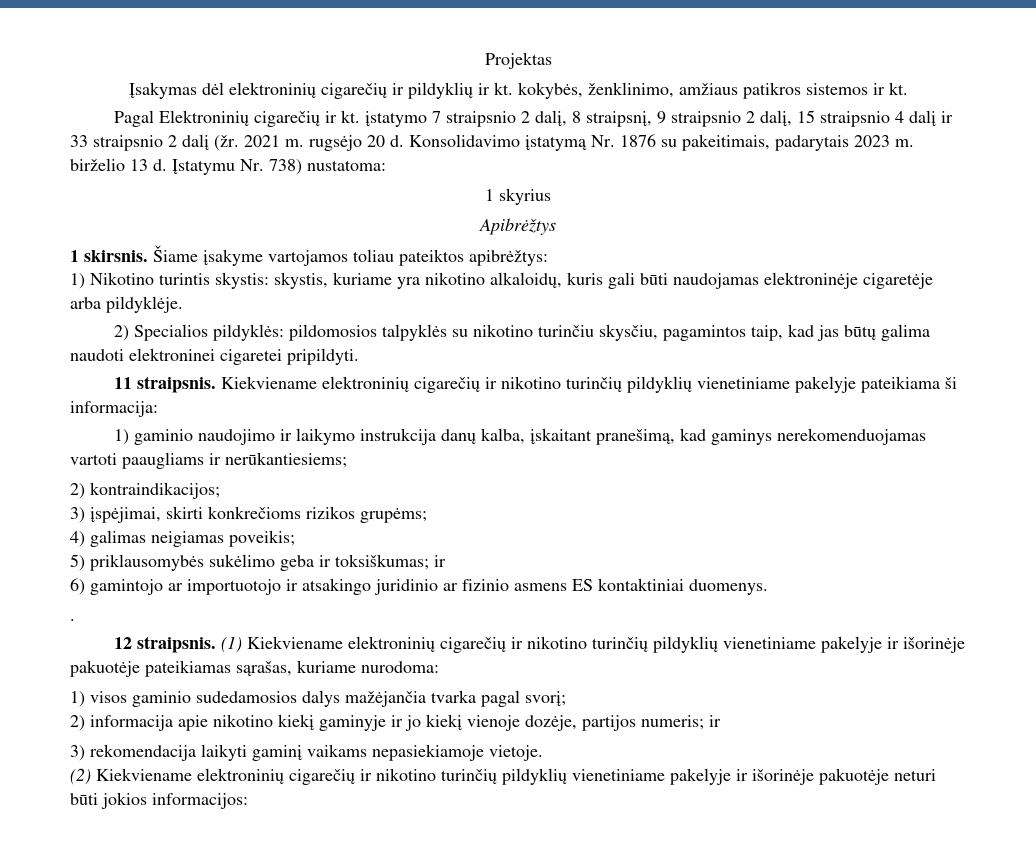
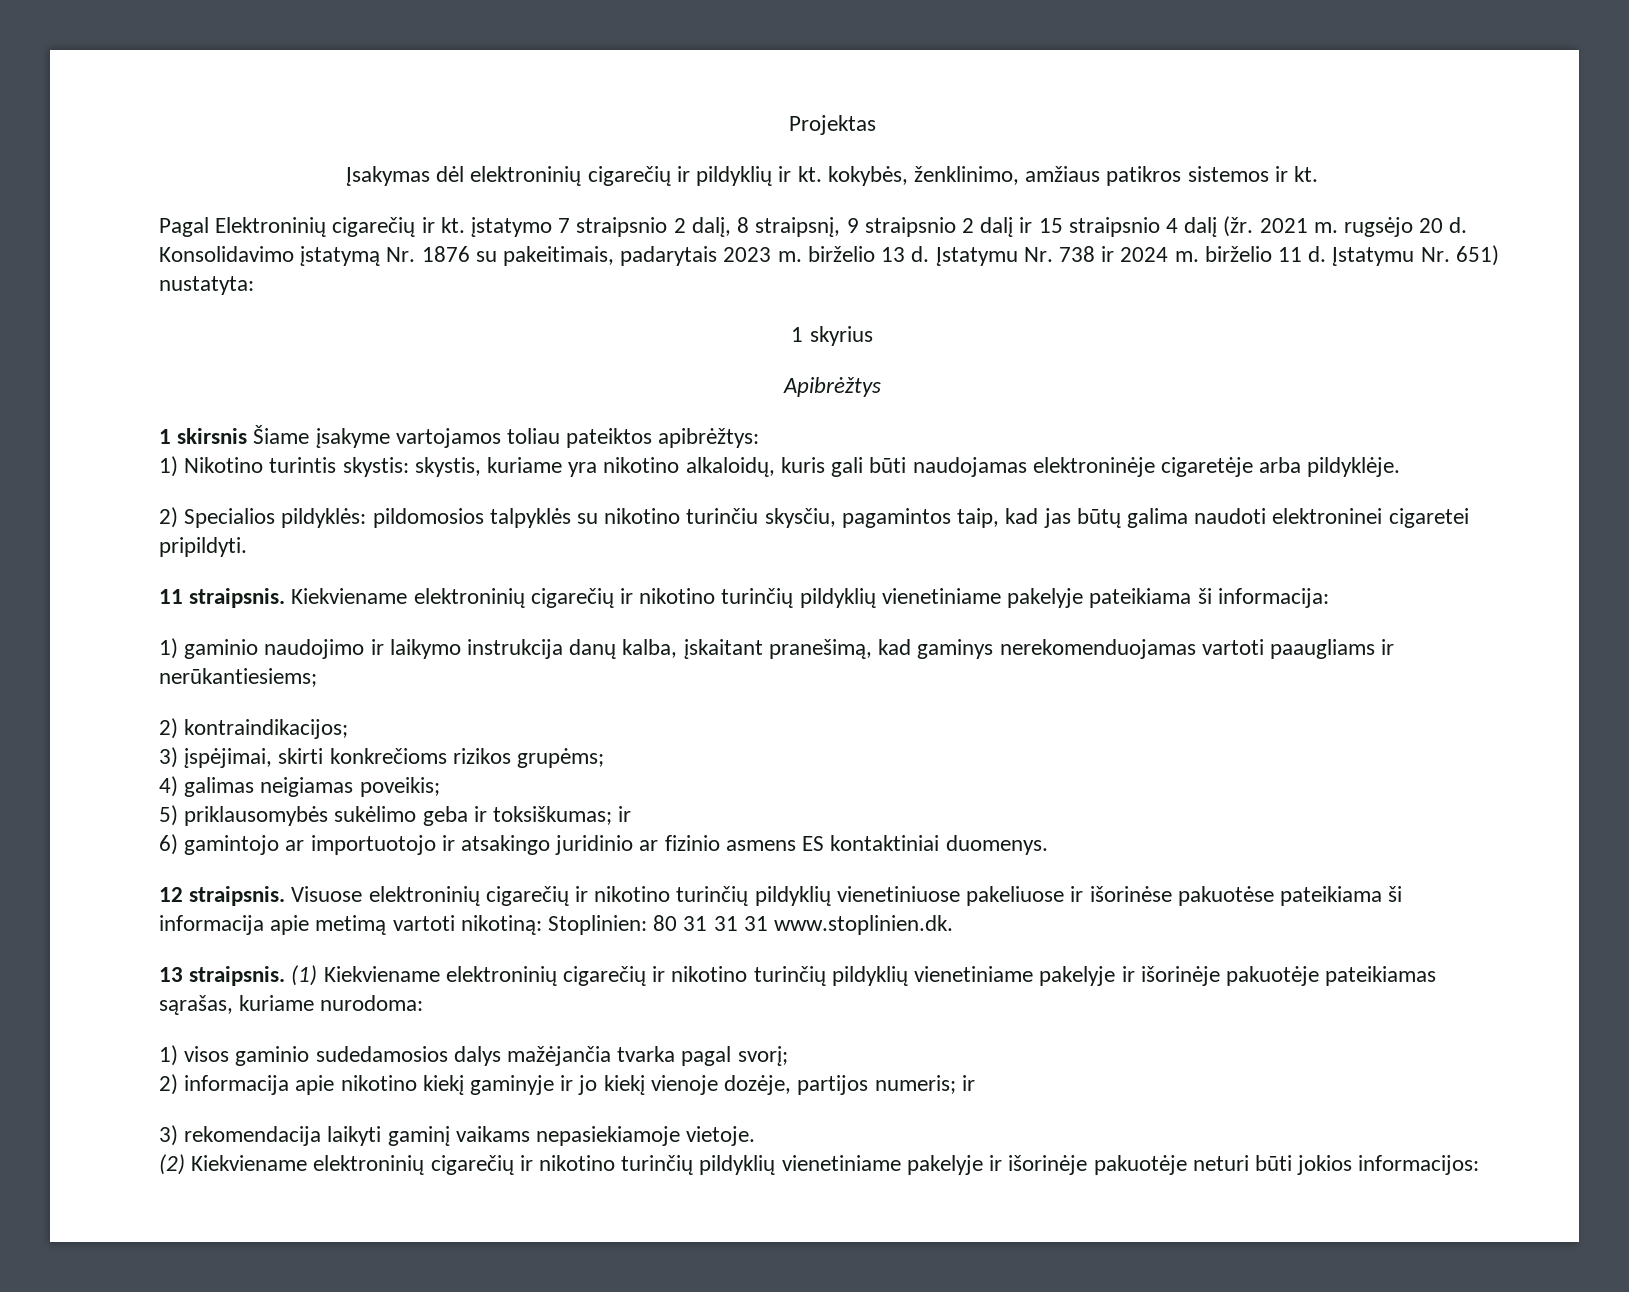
- Pagal Elektroninių cigarečių ir kt. įstatymo 7 straipsnio 2 dalį, 8 straipsnį, 9 straipsnio 2 dalį, 15 straipsnio 4 dalį ir 33 straipsnio 2 dalį (žr.
+ Pagal Elektroninių cigarečių ir kt. įstatymo 7 straipsnio 2 dalį, 8 straipsnį, 9 straipsnio 2 dalį ir 15 straipsnio 4 dalį (žr.
- Įstatymu Nr. 738) nustatoma:
+ Įstatymu Nr. 738 ir 2024 m. birželio 11 d. Įstatymu Nr. 651) nustatyta:
- 1 skirsnis. Šiame įsakyme vartojamos toliau pateiktos apibrėžtys:
+ 1 skirsnis Šiame įsakyme vartojamos toliau pateiktos apibrėžtys:
- .
- 12 straipsnis.
+ 12 straipsnis. Visuose elektroninių cigarečių ir nikotino turinčių pildyklių vienetiniuose pakeliuose ir išorinėse pakuotėse pateikiama ši informacija apie metimą vartoti nikotiną: Stoplinien: 80 31 31 31 www.stoplinien.dk.
+ 13 straipsnis.

